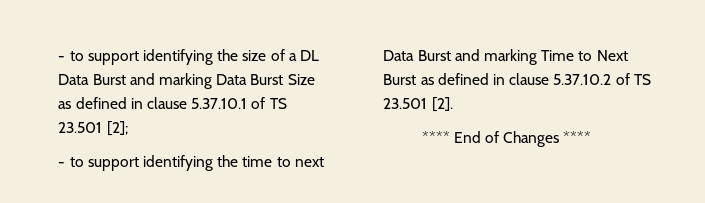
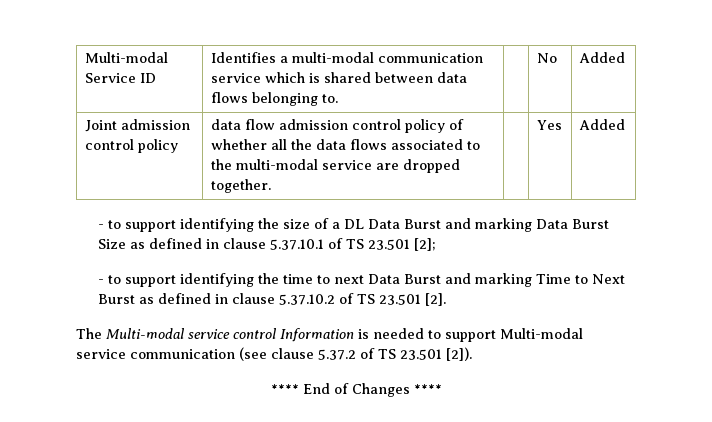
+ Multi-modal Service ID | Identifies a multi-modal communication service which is shared between data flows belonging to. | | No | Added
+ Joint admission control policy | data flow admission control policy of whether all the data flows associated to the multi-modal service are dropped together. | | Yes | Added
+ The Multi-modal service control Information is needed to support Multi-modal service communication (see clause 5.37.2 of TS 23.501 [2]).

